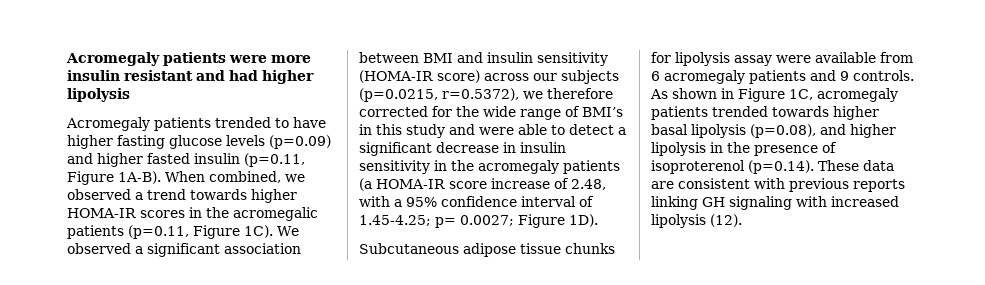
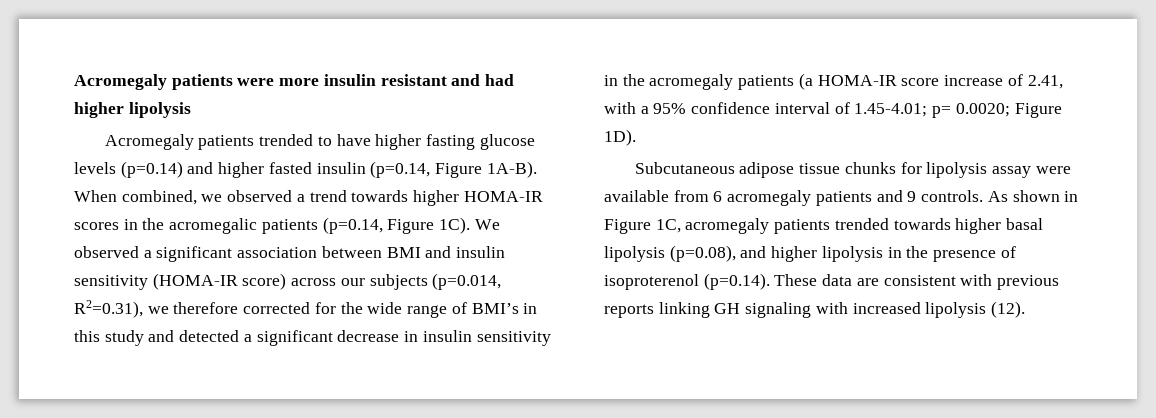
- Acromegaly patients trended to have higher fasting glucose levels (p=0.09) and higher fasted insulin (p=0.11, Figure 1A-B).
+ Acromegaly patients trended to have higher fasting glucose levels (p=0.14) and higher fasted insulin (p=0.14, Figure 1A-B).
- When combined, we observed a trend towards higher HOMA-IR scores in the acromegalic patients (p=0.11, Figure 1C).
+ When combined, we observed a trend towards higher HOMA-IR scores in the acromegalic patients (p=0.14, Figure 1C).
- We observed a significant association between BMI and insulin sensitivity (HOMA-IR score) across our subjects (p=0.0215, r=0.5372), we therefore corrected for the wide range of BMI’s in this study and were able to detect a significant decrease in insulin sensitivity in the acromegaly patients (a HOMA-IR score increase of 2.48, with a 95% confidence interval of 1.45-4.25; p= 0.0027; Figure 1D).
+ We observed a significant association between BMI and insulin sensitivity (HOMA-IR score) across our subjects (p=0.014, R2=0.31), we therefore corrected for the wide range of BMI’s in this study and detected a significant decrease in insulin sensitivity in the acromegaly patients (a HOMA-IR score increase of 2.41, with a 95% confidence interval of 1.45-4.01; p= 0.0020; Figure 1D).

